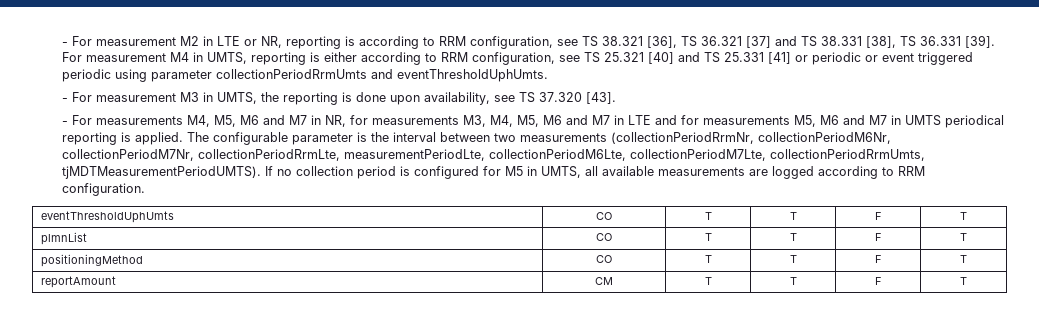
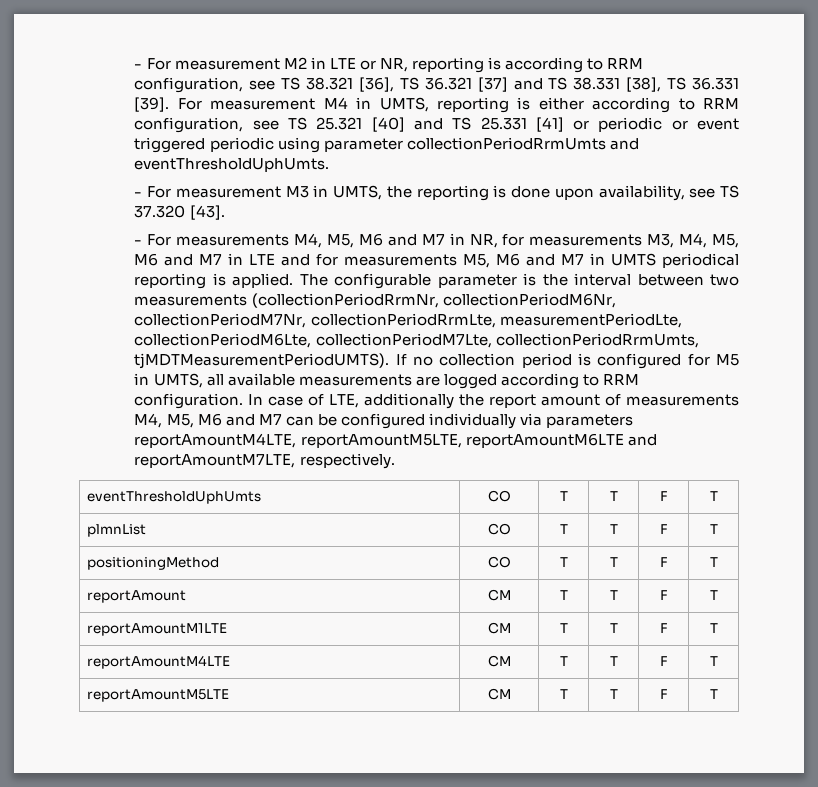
+ In case of LTE, additionally the report amount of measurements M4, M5, M6 and M7 can be configured individually via parameters reportAmountM4LTE, reportAmountM5LTE, reportAmountM6LTE and reportAmountM7LTE, respectively.
+ reportAmountM1LTE | CM | T | T | F | T
+ reportAmountM4LTE | CM | T | T | F | T
+ reportAmountM5LTE | CM | T | T | F | T

